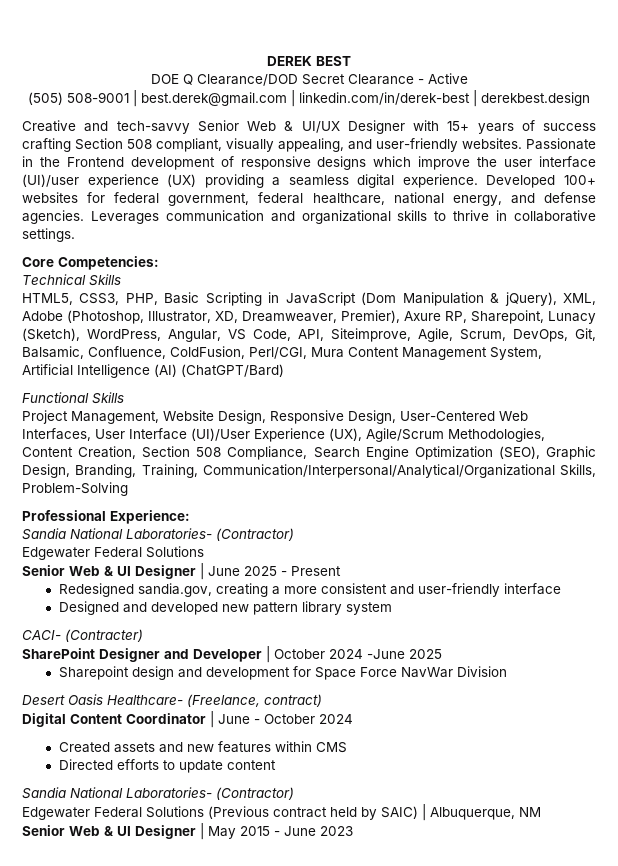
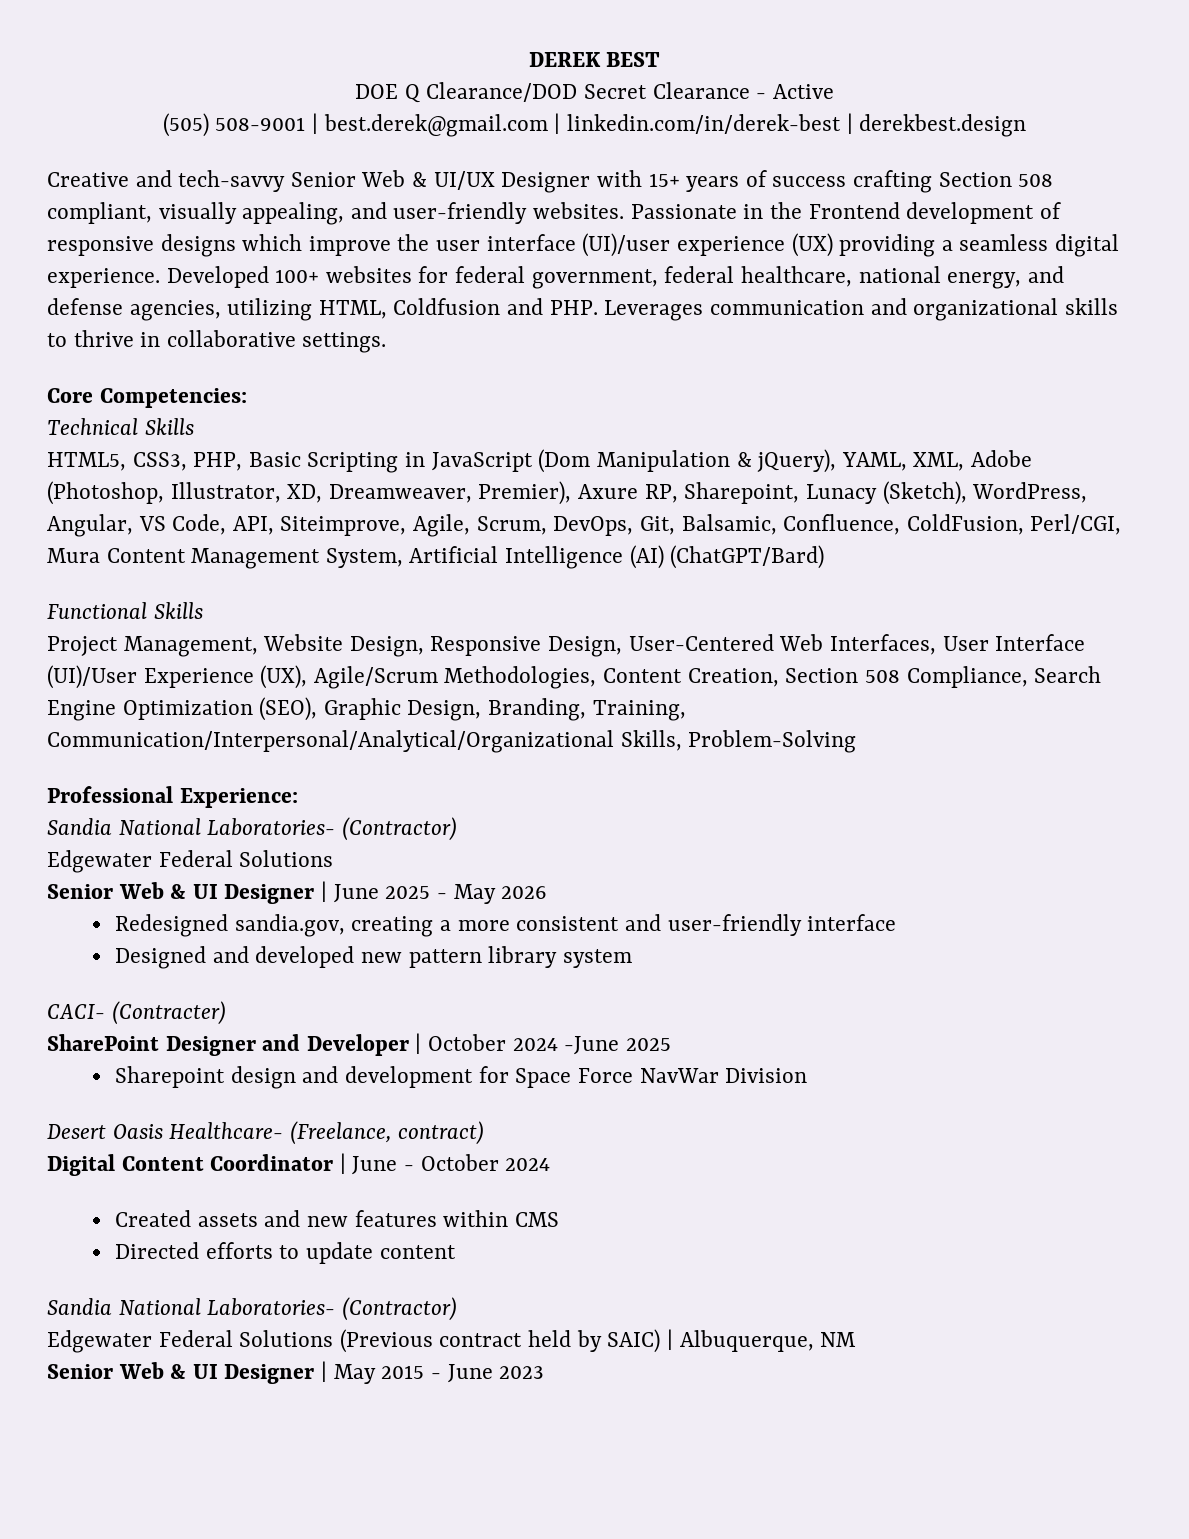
- Developed 100+ websites for federal government, federal healthcare, national energy, and defense agencies. Leverages communication and organizational skills to thrive in collaborative settings.
+ Developed 100+ websites for federal government, federal healthcare, national energy, and defense agencies, utilizing HTML, Coldfusion and PHP. Leverages communication and organizational skills to thrive in collaborative settings.
- HTML5, CSS3, PHP, Basic Scripting in JavaScript (Dom Manipulation & jQuery), XML, Adobe (Photoshop, Illustrator, XD, Dreamweaver, Premier), Axure RP, Sharepoint, Lunacy (Sketch), WordPress, Angular, VS Code, API, Siteimprove, Agile, Scrum, DevOps, Git, Balsamic, Confluence, ColdFusion, Perl/CGI, Mura Content Management System, Artificial Intelligence (AI) (ChatGPT/Bard)
+ HTML5, CSS3, PHP, Basic Scripting in JavaScript (Dom Manipulation & jQuery), YAML, XML, Adobe (Photoshop, Illustrator, XD, Dreamweaver, Premier), Axure RP, Sharepoint, Lunacy (Sketch), WordPress, Angular, VS Code, API, Siteimprove, Agile, Scrum, DevOps, Git, Balsamic, Confluence, ColdFusion, Perl/CGI, Mura Content Management System, Artificial Intelligence (AI) (ChatGPT/Bard)
- Senior Web & UI Designer | June 2025 - Present
+ Senior Web & UI Designer | June 2025 - May 2026

